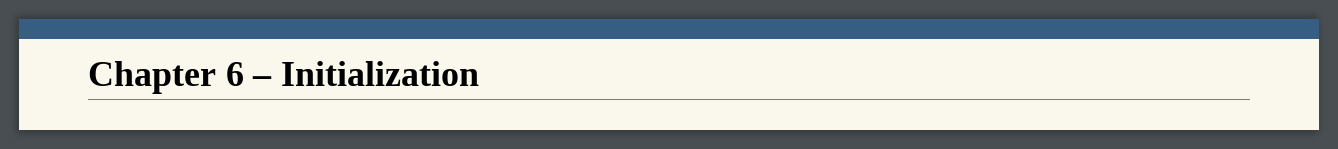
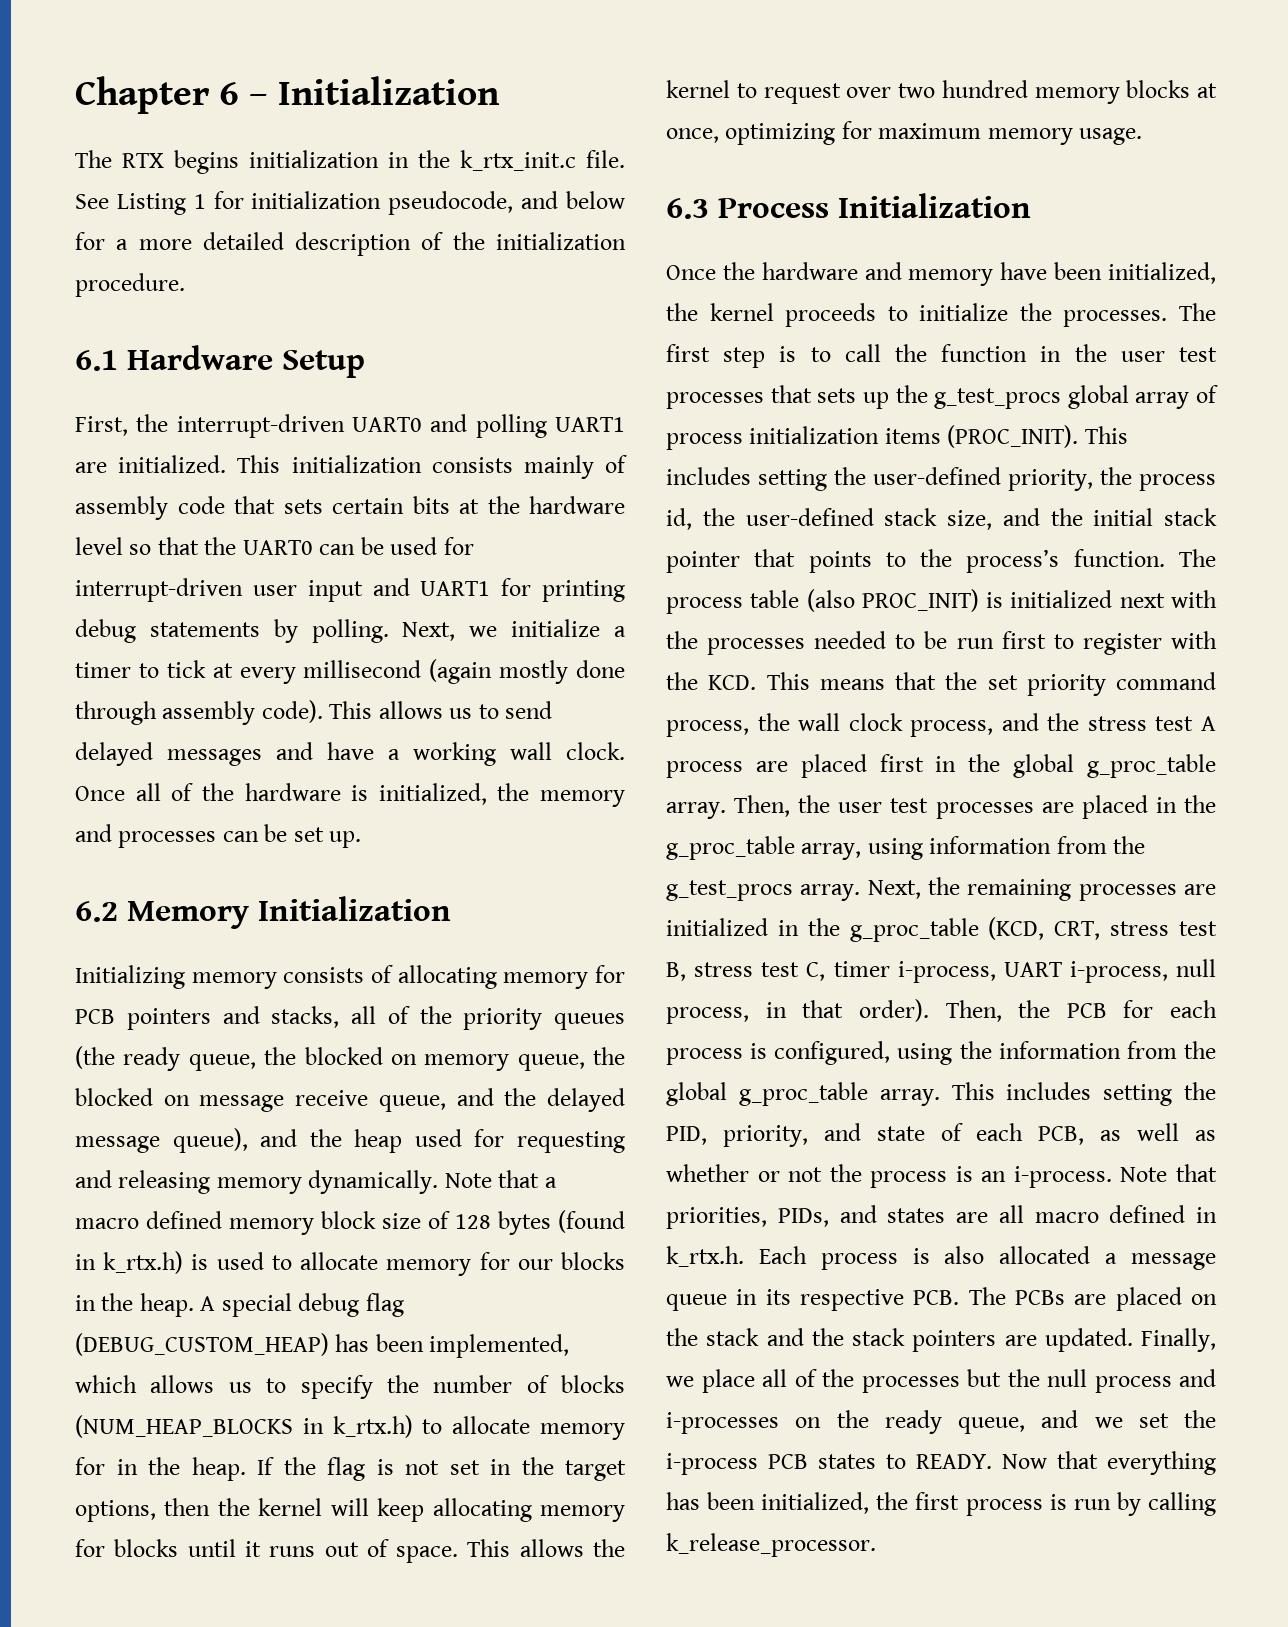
+ The RTX begins initialization in the k_rtx_init.c file. See Listing 1 for initialization pseudocode, and below for a more detailed description of the initialization procedure.
+ 6.1 Hardware Setup
+ First, the interrupt-driven UART0 and polling UART1 are initialized. This initialization consists mainly of assembly code that sets certain bits at the hardware level so that the UART0 can be used for interrupt-driven user input and UART1 for printing debug statements by polling. Next, we initialize a timer to tick at every millisecond (again mostly done through assembly code). This allows us to send delayed messages and have a working wall clock. Once all of the hardware is initialized, the memory and processes can be set up.
+ 6.2 Memory Initialization
+ Initializing memory consists of allocating memory for PCB pointers and stacks, all of the priority queues (the ready queue, the blocked on memory queue, the blocked on message receive queue, and the delayed message queue), and the heap used for requesting and releasing memory dynamically. Note that a macro defined memory block size of 128 bytes (found in k_rtx.h) is used to allocate memory for our blocks in the heap. A special debug flag (DEBUG_CUSTOM_HEAP) has been implemented, which allows us to specify the number of blocks (NUM_HEAP_BLOCKS in k_rtx.h) to allocate memory for in the heap. If the flag is not set in the target options, then the kernel will keep allocating memory for blocks until it runs out of space. This allows the kernel to request over two hundred memory blocks at once, optimizing for maximum memory usage.
+ 6.3 Process Initialization
+ Once the hardware and memory have been initialized, the kernel proceeds to initialize the processes. The first step is to call the function in the user test processes that sets up the g_test_procs global array of process initialization items (PROC_INIT). This includes setting the user-defined priority, the process id, the user-defined stack size, and the initial stack pointer that points to the process’s function. The process table (also PROC_INIT) is initialized next with the processes needed to be run first to register with the KCD. This means that the set priority command process, the wall clock process, and the stress test A process are placed first in the global g_proc_table array. Then, the user test processes are placed in the g_proc_table array, using information from the g_test_procs array. Next, the remaining processes are initialized in the g_proc_table (KCD, CRT, stress test B, stress test C, timer i-process, UART i-process, null process, in that order). Then, the PCB for each process is configured, using the information from the global g_proc_table array. This includes setting the PID, priority, and state of each PCB, as well as whether or not the process is an i-process. Note that priorities, PIDs, and states are all macro defined in k_rtx.h. Each process is also allocated a message queue in its respective PCB. The PCBs are placed on the stack and the stack pointers are updated. Finally, we place all of the processes but the null process and i-processes on the ready queue, and we set the i-process PCB states to READY. Now that everything has been initialized, the first process is run by calling k_release_processor.

